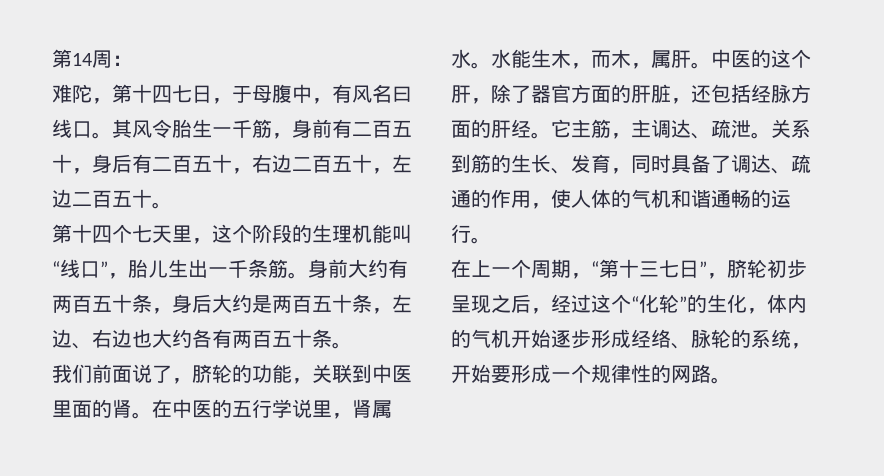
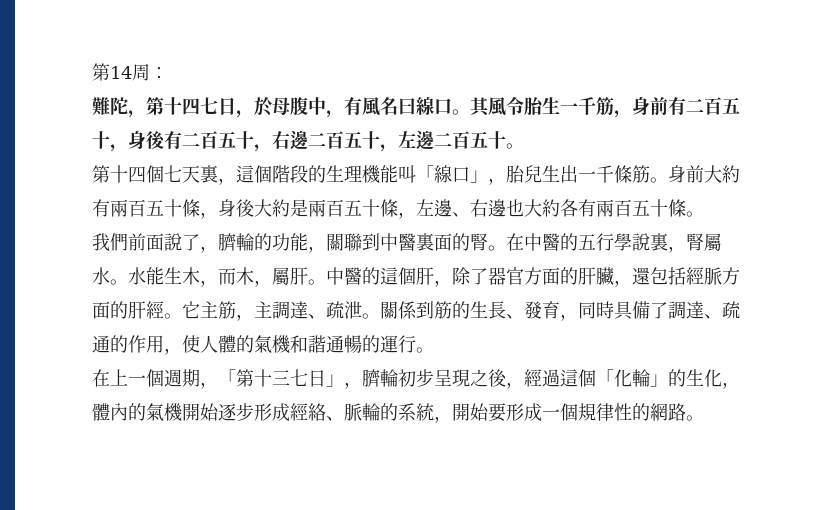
- 难陀，第十四七日，于母腹中，有风名曰线口。其风令胎生一千筋，身前有二百五十，身后有二百五十，右边二百五十，左边二百五十。
+ 難陀，第十四七日，於母腹中，有風名曰線口。其風令胎生一千筋，身前有二百五十，身後有二百五十，右邊二百五十，左邊二百五十。
- 第十四个七天里，这个阶段的生理机能叫“线口”，胎儿生出一千条筋。
+ 第十四個七天裏，這個階段的生理機能叫「線口」，胎兒生出一千條筋。
- 身前大约有两百五十条，身后大约是两百五十条，左边、右边也大约各有两百五十条。
- 我们前面说了，脐轮的功能，关联到中医里面的肾。在中医的五行学说里，肾属水。
+ 身前大約有兩百五十條，身後大約是兩百五十條，左邊、右邊也大約各有兩百五十條。
+ 我們前面說了，臍輪的功能，關聯到中醫裏面的腎。在中醫的五行學說裏，腎屬水。
- 水能生木，而木，属肝。中医的这个肝，除了器官方面的肝脏，还包括经脉方面的肝经。
+ 水能生木，而木，屬肝。中醫的這個肝，除了器官方面的肝臟，還包括經脈方面的肝經。
- 它主筋，主调达、疏泄。
+ 它主筋，主調達、疏泄。
- 关系到筋的生长、发育，同时具备了调达、疏通的作用，使人体的气机和谐通畅的运行。
- 在上一个周期，“第十三七日”，脐轮初步呈现之后，经过这个“化轮”的生化，体内的气机开始逐步形成经络、脉轮的系统，开始要形成一个规律性的网路。
+ 關係到筋的生長、發育，同時具備了調達、疏通的作用，使人體的氣機和諧通暢的運行。
+ 在上一個週期，「第十三七日」，臍輪初步呈現之後，經過這個「化輪」的生化，體內的氣機開始逐步形成經絡、脈輪的系統，開始要形成一個規律性的網路。

